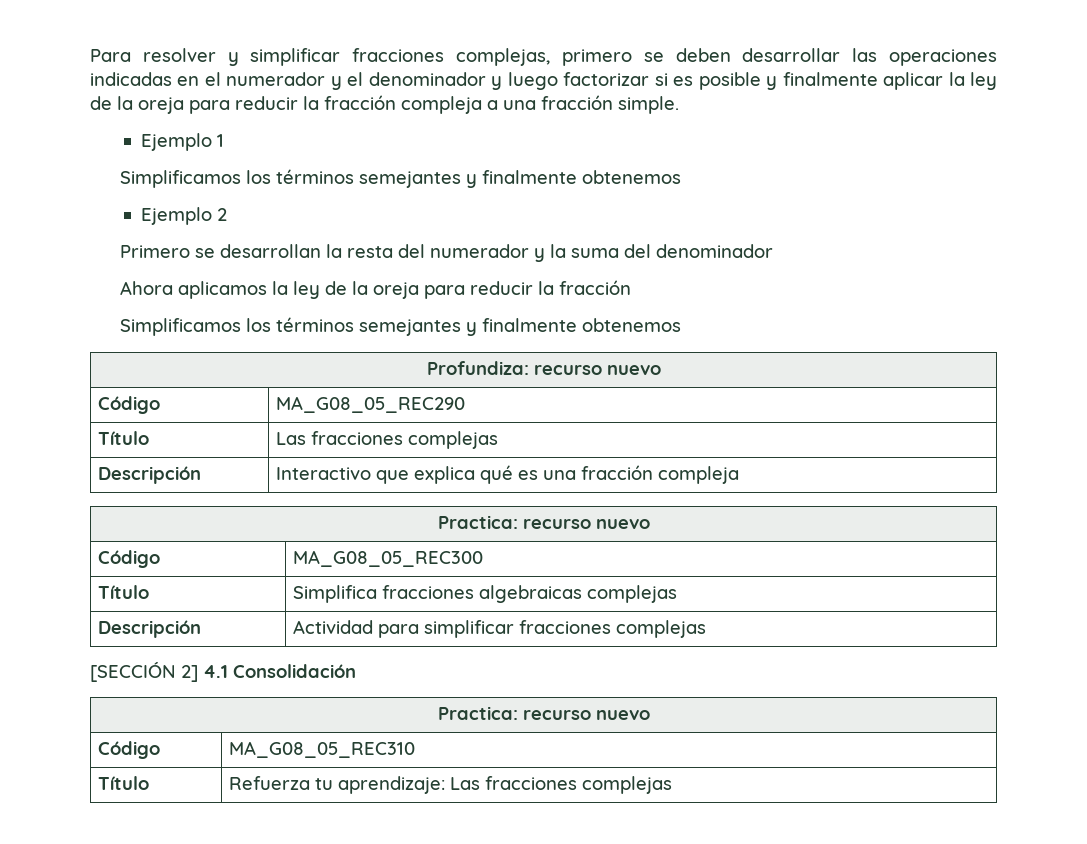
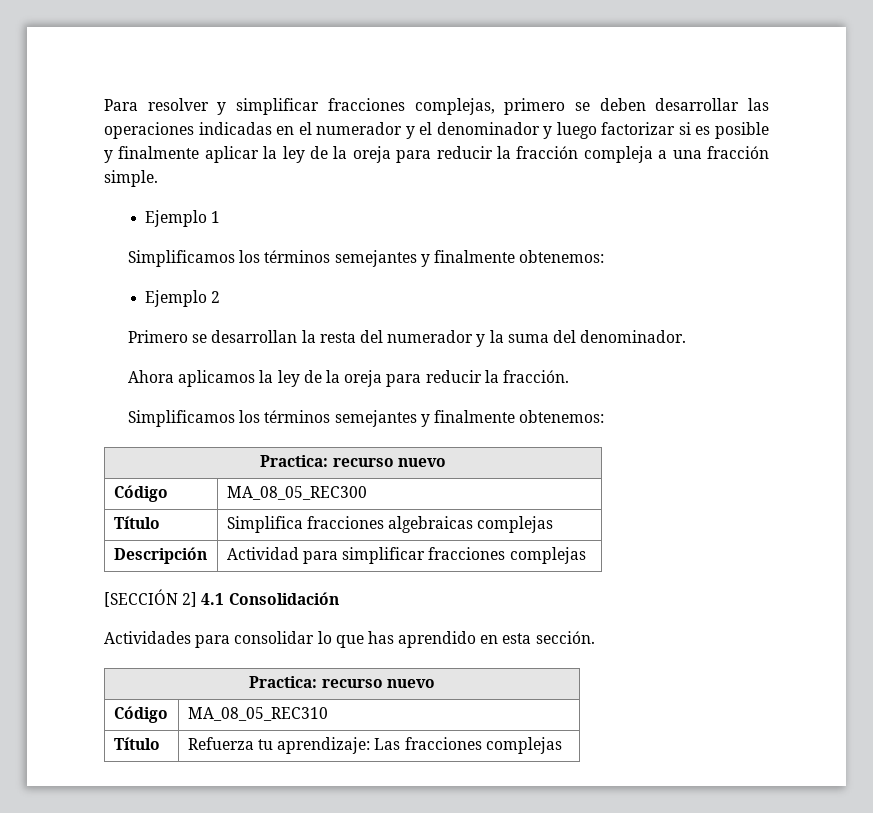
  Ejemplo 1
- Simplificamos los términos semejantes y finalmente obtenemos
+ Simplificamos los términos semejantes y finalmente obtenemos:
- Primero se desarrollan la resta del numerador y la suma del denominador
+ Primero se desarrollan la resta del numerador y la suma del denominador.
- Ahora aplicamos la ley de la oreja para reducir la fracción
- Simplificamos los términos semejantes y finalmente obtenemos
- Profundiza: recurso nuevo
- Código | MA_G08_05_REC290
- Título | Las fracciones complejas
- Descripción | Interactivo que explica qué es una fracción compleja
+ Ahora aplicamos la ley de la oreja para reducir la fracción.
+ Simplificamos los términos semejantes y finalmente obtenemos:
  Practica: recurso nuevo
- Código | MA_G08_05_REC300
+ Código | MA_08_05_REC300
  [SECCIÓN 2] 4.1 Consolidación
+ Actividades para consolidar lo que has aprendido en esta sección.
  Practica: recurso nuevo
- Código | MA_G08_05_REC310
+ Código | MA_08_05_REC310

